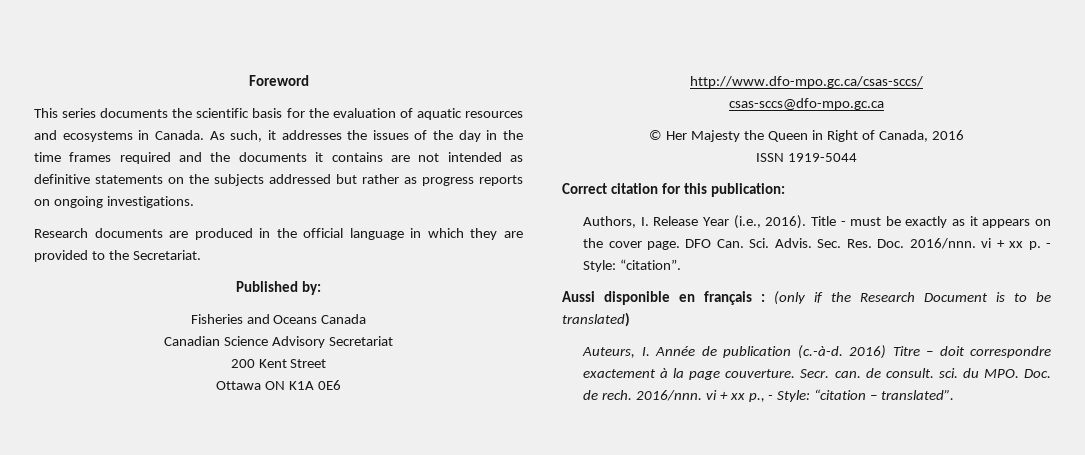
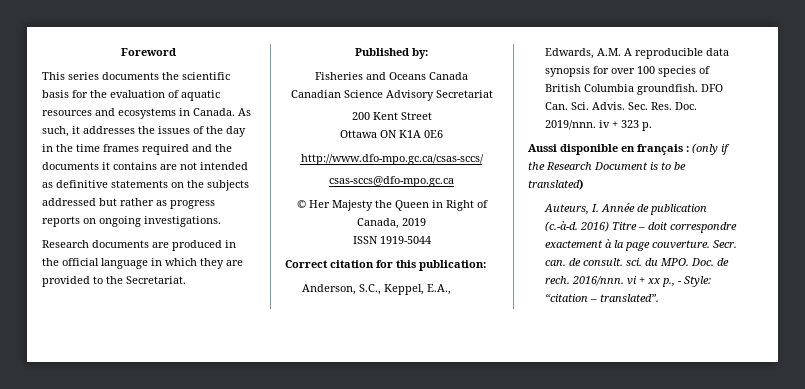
- © Her Majesty the Queen in Right of Canada, 2016
+ © Her Majesty the Queen in Right of Canada, 2019
- Authors, I. Release Year (i.e., 2016). Title - must be exactly as it appears on the cover page.
+ Anderson, S.C., Keppel, E.A., Edwards, A.M. A reproducible data synopsis for over 100 species of British Columbia groundfish.
- Sec. Res. Doc. 2016/nnn. vi + xx p. - Style: “citation”.
+ Sec. Res. Doc. 2019/nnn. iv + 323 p.

